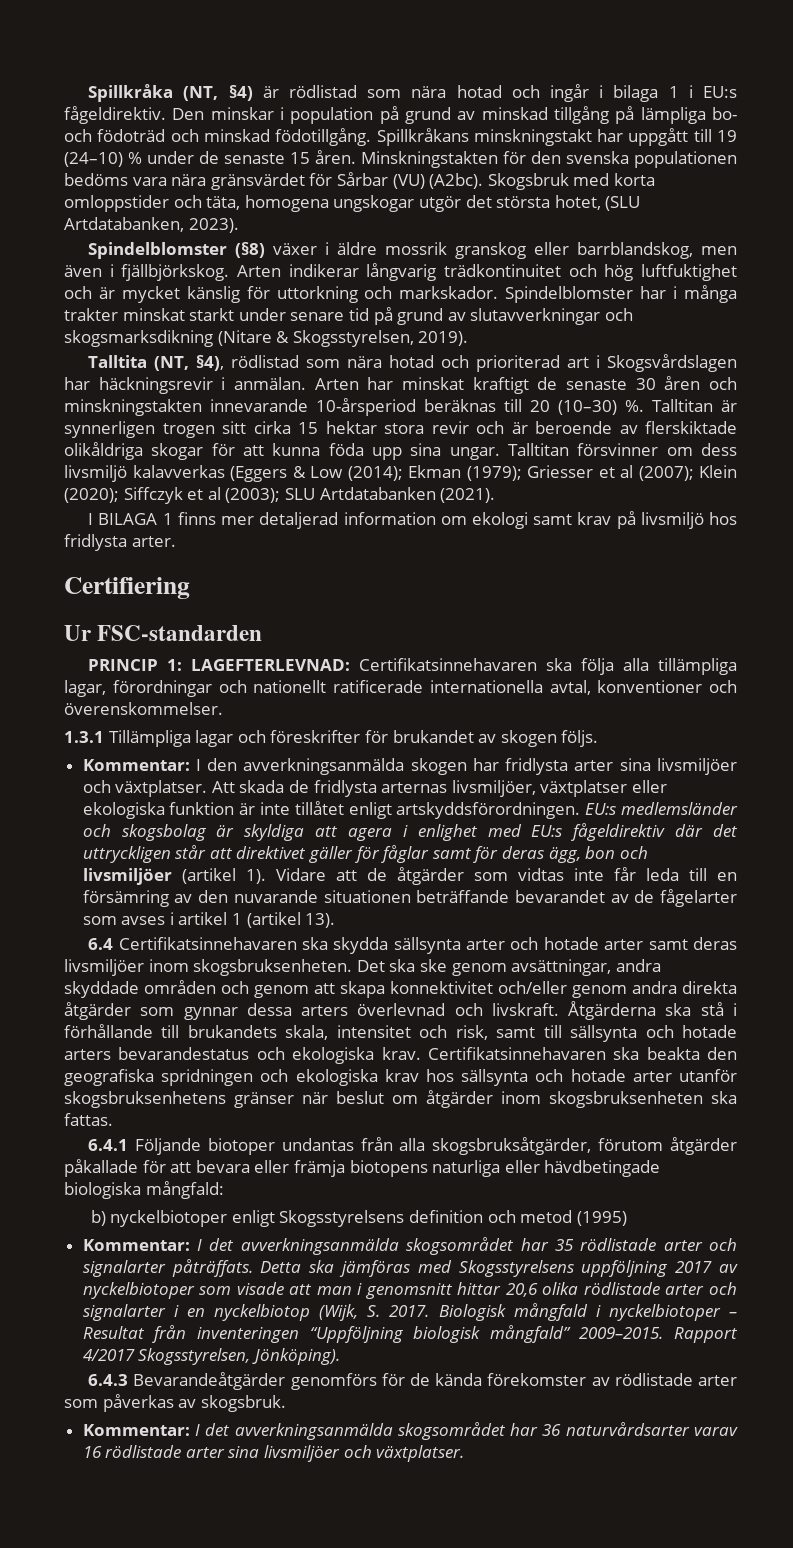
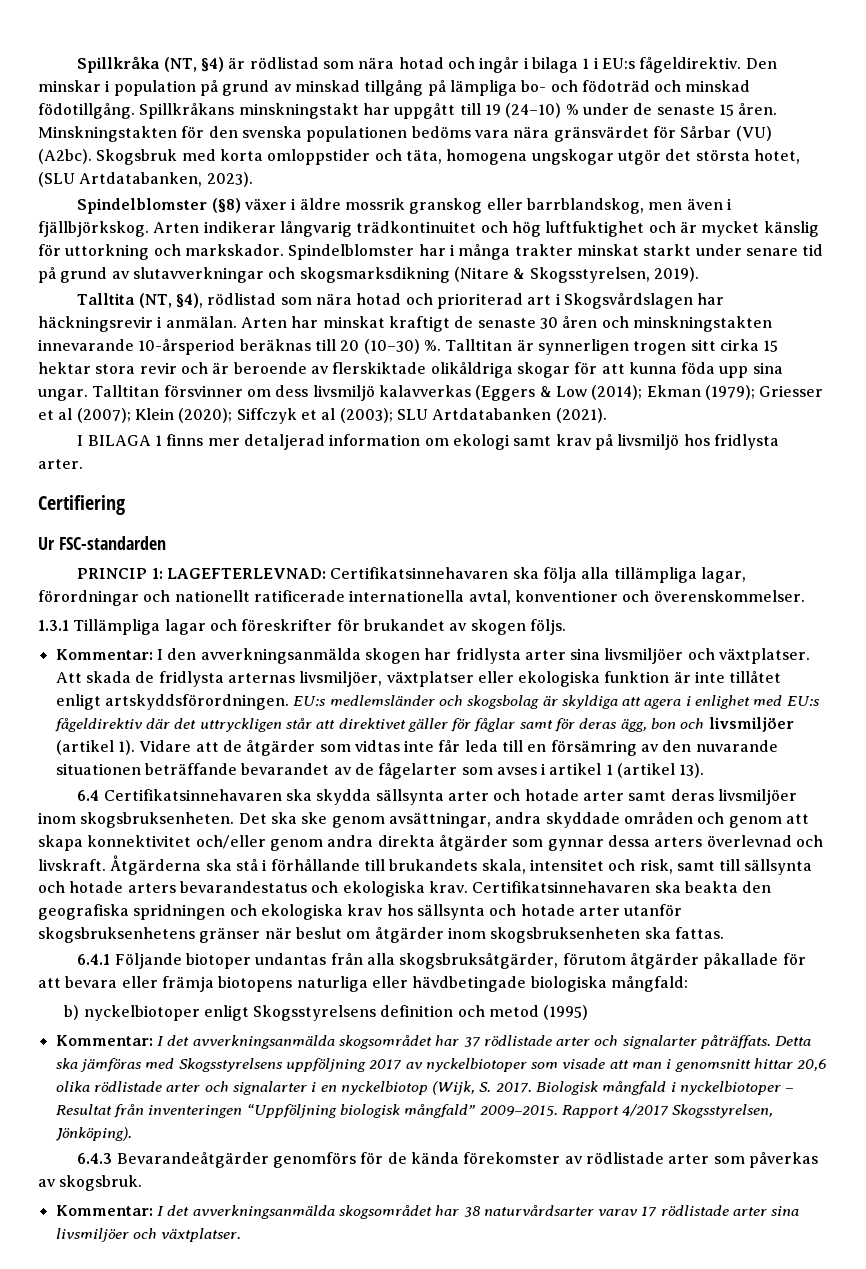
- Kommentar: I det avverkningsanmälda skogsområdet har 35 rödlistade arter och signalarter påträffats.
+ Kommentar: I det avverkningsanmälda skogsområdet har 37 rödlistade arter och signalarter påträffats.
- Kommentar: I det avverkningsanmälda skogsområdet har 36 naturvårdsarter varav 16 rödlistade arter sina livsmiljöer och växtplatser.
+ Kommentar: I det avverkningsanmälda skogsområdet har 38 naturvårdsarter varav 17 rödlistade arter sina livsmiljöer och växtplatser.

